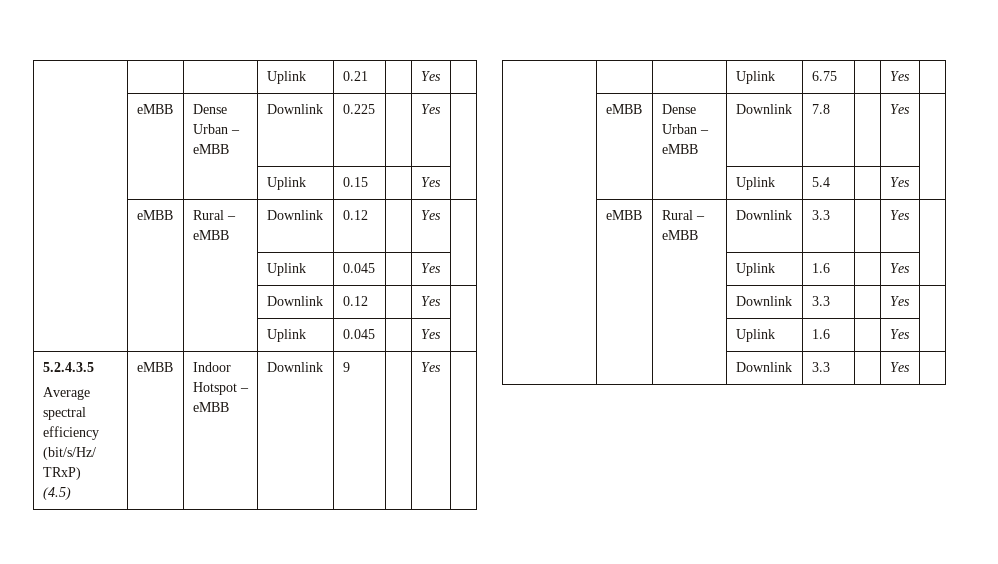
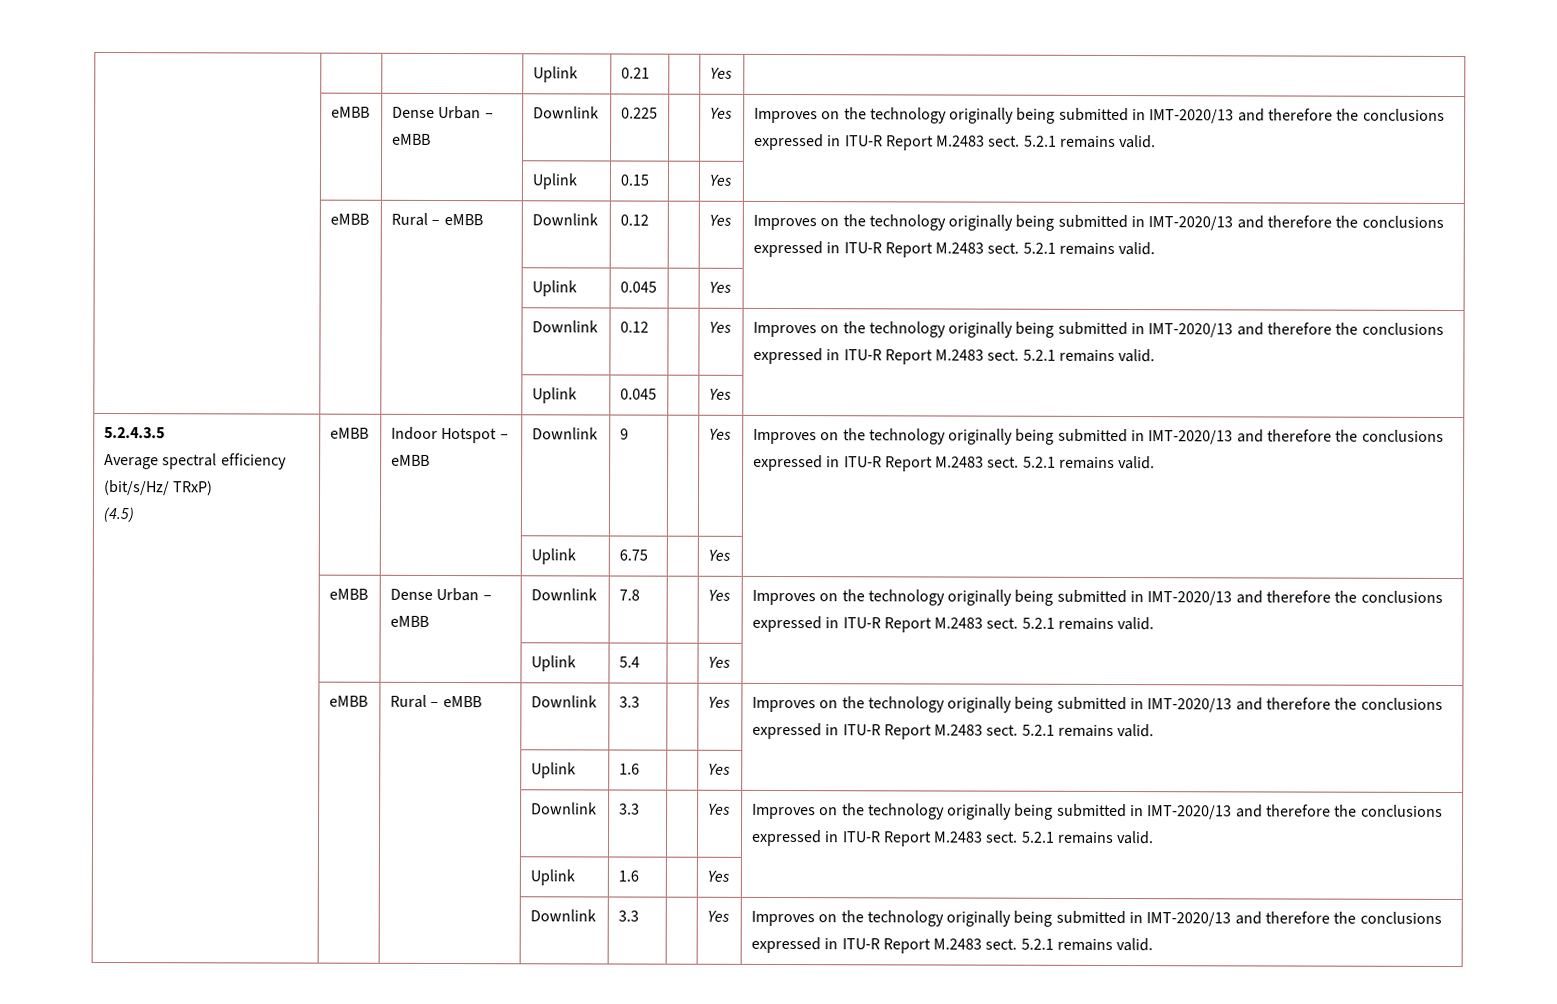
- | eMBB | Dense Urban – eMBB | Downlink | 0.225 | | Yes |
+ | eMBB | Dense Urban – eMBB | Downlink | 0.225 | | Yes | Improves on the technology originally being submitted in IMT-2020/13 and therefore the conclusions expressed in ITU-R Report M.2483 sect. 5.2.1 remains valid.
- | eMBB | Rural – eMBB | Downlink | 0.12 | | Yes |
+ | eMBB | Rural – eMBB | Downlink | 0.12 | | Yes | Improves on the technology originally being submitted in IMT-2020/13 and therefore the conclusions expressed in ITU-R Report M.2483 sect. 5.2.1 remains valid.
- | | | Downlink | 0.12 | | Yes |
+ | | | Downlink | 0.12 | | Yes | Improves on the technology originally being submitted in IMT-2020/13 and therefore the conclusions expressed in ITU-R Report M.2483 sect. 5.2.1 remains valid.
  5.2.4.3.5
  Average spectral efficiency (bit/s/Hz/ TRxP)
- (4.5) | eMBB | Indoor Hotspot – eMBB | Downlink | 9 | | Yes |
+ (4.5) | eMBB | Indoor Hotspot – eMBB | Downlink | 9 | | Yes | Improves on the technology originally being submitted in IMT-2020/13 and therefore the conclusions expressed in ITU-R Report M.2483 sect. 5.2.1 remains valid.
- | eMBB | Dense Urban – eMBB | Downlink | 7.8 | | Yes |
+ | eMBB | Dense Urban – eMBB | Downlink | 7.8 | | Yes | Improves on the technology originally being submitted in IMT-2020/13 and therefore the conclusions expressed in ITU-R Report M.2483 sect. 5.2.1 remains valid.
- | eMBB | Rural – eMBB | Downlink | 3.3 | | Yes |
+ | eMBB | Rural – eMBB | Downlink | 3.3 | | Yes | Improves on the technology originally being submitted in IMT-2020/13 and therefore the conclusions expressed in ITU-R Report M.2483 sect. 5.2.1 remains valid.
  | | | Uplink | 1.6 | | Yes |
- | | | Downlink | 3.3 | | Yes |
+ | | | Downlink | 3.3 | | Yes | Improves on the technology originally being submitted in IMT-2020/13 and therefore the conclusions expressed in ITU-R Report M.2483 sect. 5.2.1 remains valid.
  | | | Uplink | 1.6 | | Yes |
- | | | Downlink | 3.3 | | Yes |
+ | | | Downlink | 3.3 | | Yes | Improves on the technology originally being submitted in IMT-2020/13 and therefore the conclusions expressed in ITU-R Report M.2483 sect. 5.2.1 remains valid.

